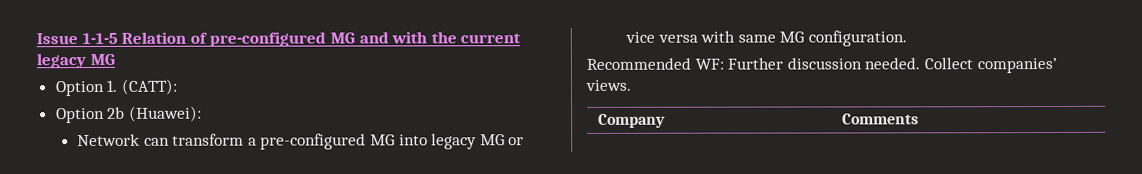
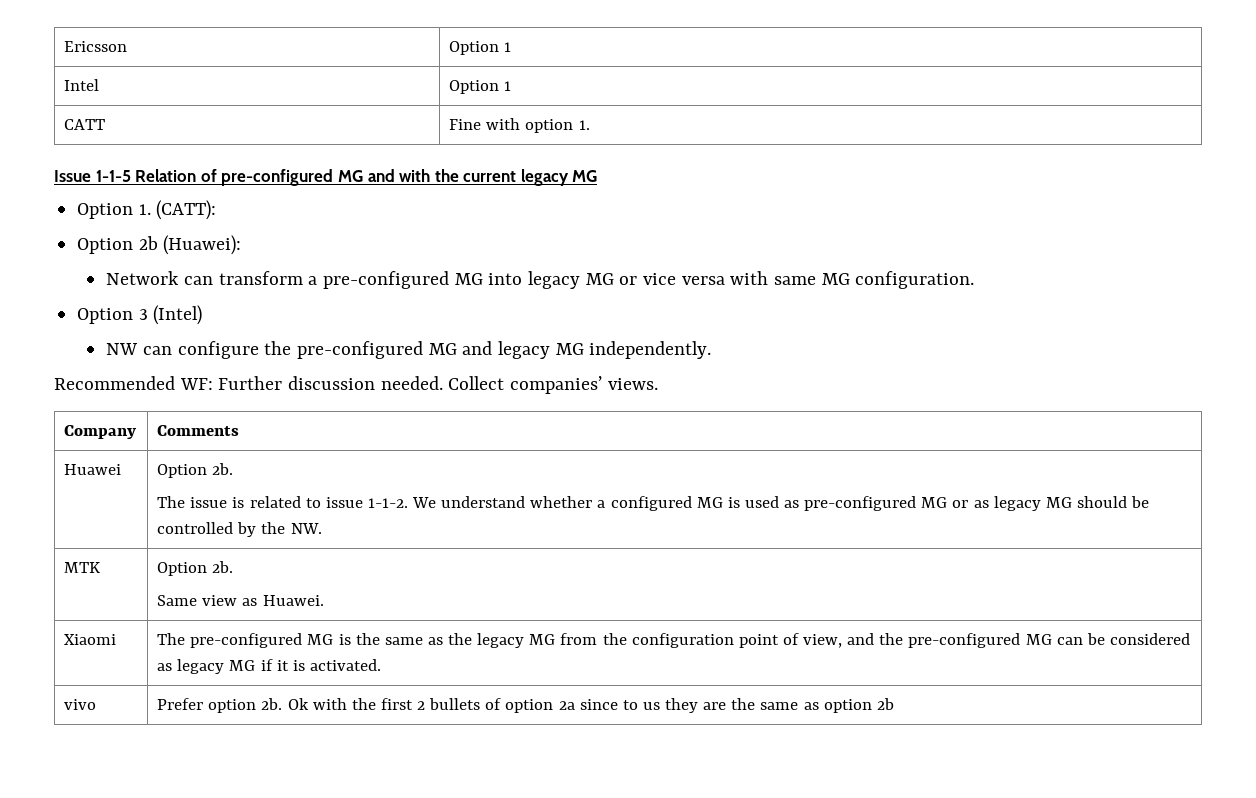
+ Ericsson | Option 1
+ Intel | Option 1
+ CATT | Fine with option 1.
+ Option 3 (Intel)
+ NW can configure the pre-configured MG and legacy MG independently.
+ Huawei | Option 2b.
+ The issue is related to issue 1-1-2. We understand whether a configured MG is used as pre-configured MG or as legacy MG should be controlled by the NW.
+ MTK | Option 2b.
+ Same view as Huawei.
+ Xiaomi | The pre-configured MG is the same as the legacy MG from the configuration point of view, and the pre-configured MG can be considered as legacy MG if it is activated.
+ vivo | Prefer option 2b. Ok with the first 2 bullets of option 2a since to us they are the same as option 2b

